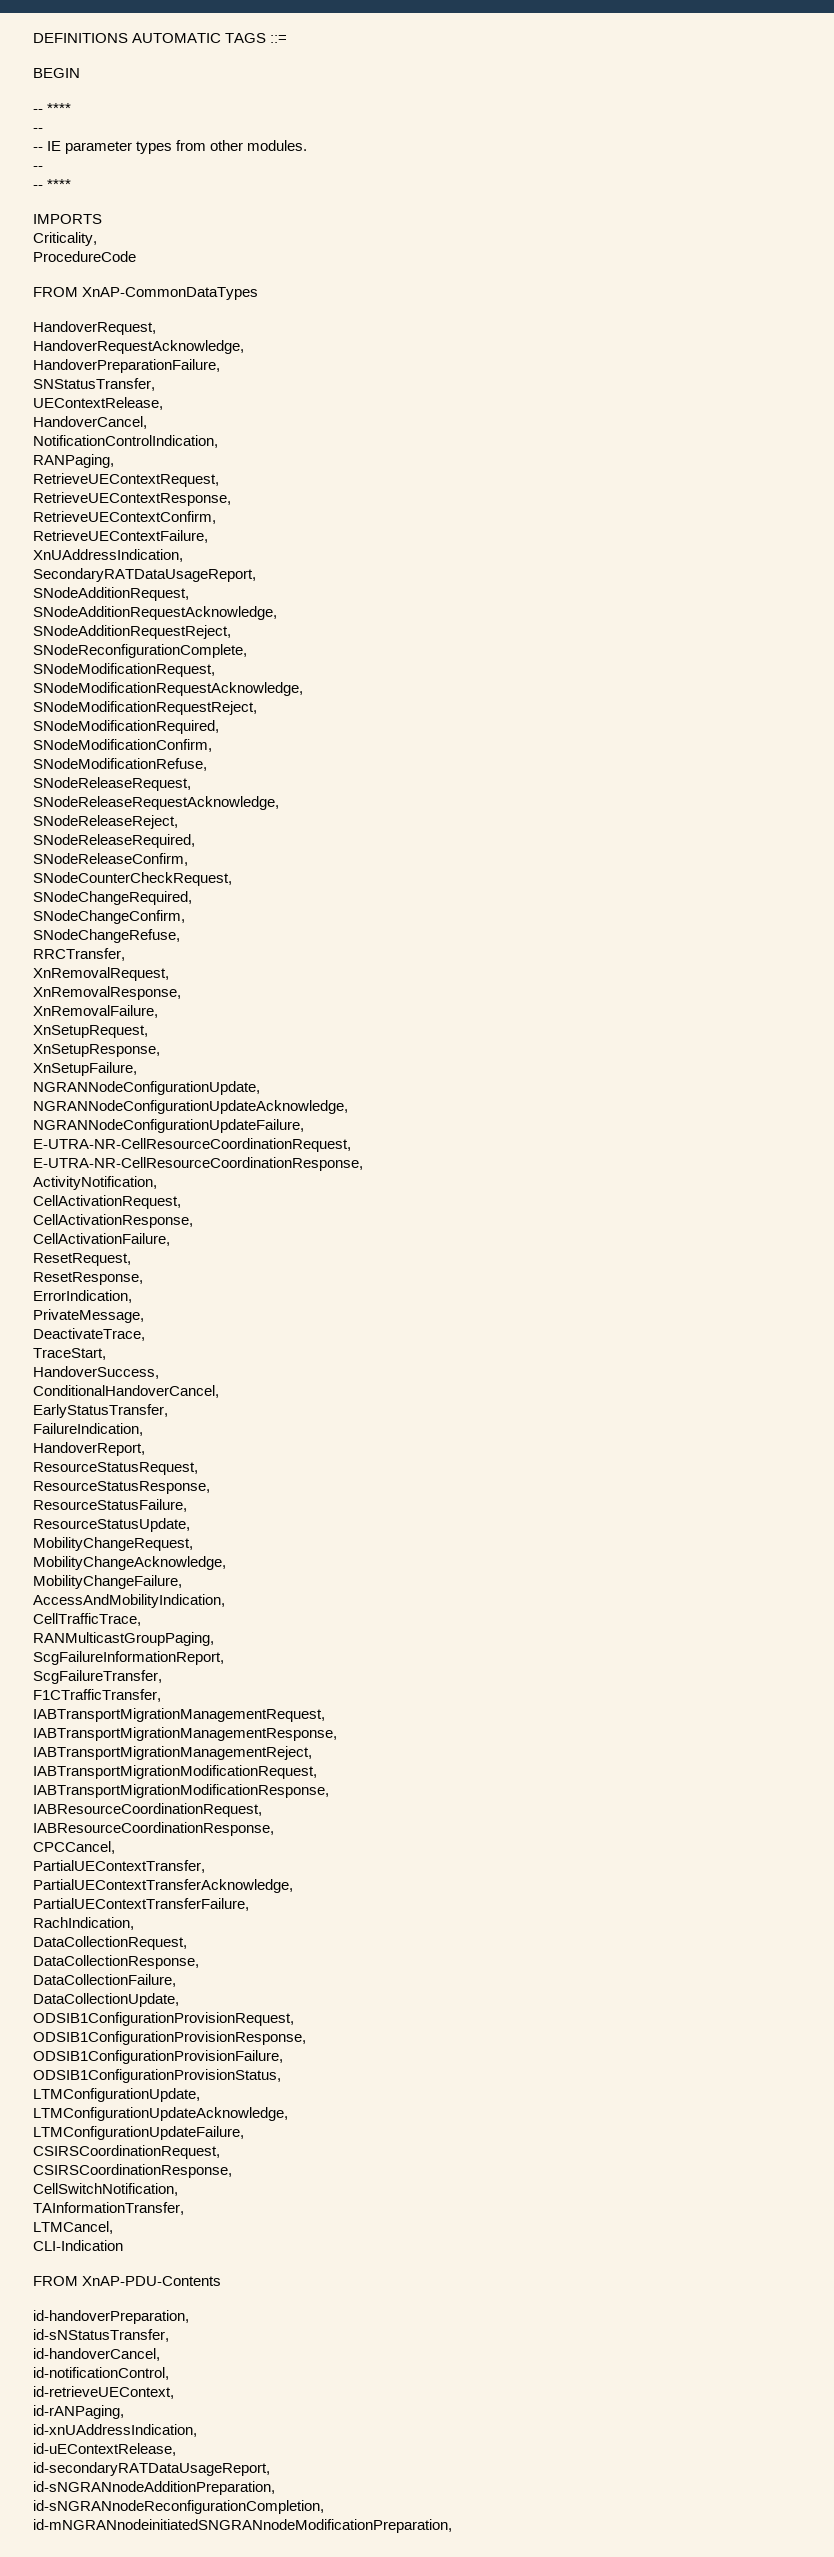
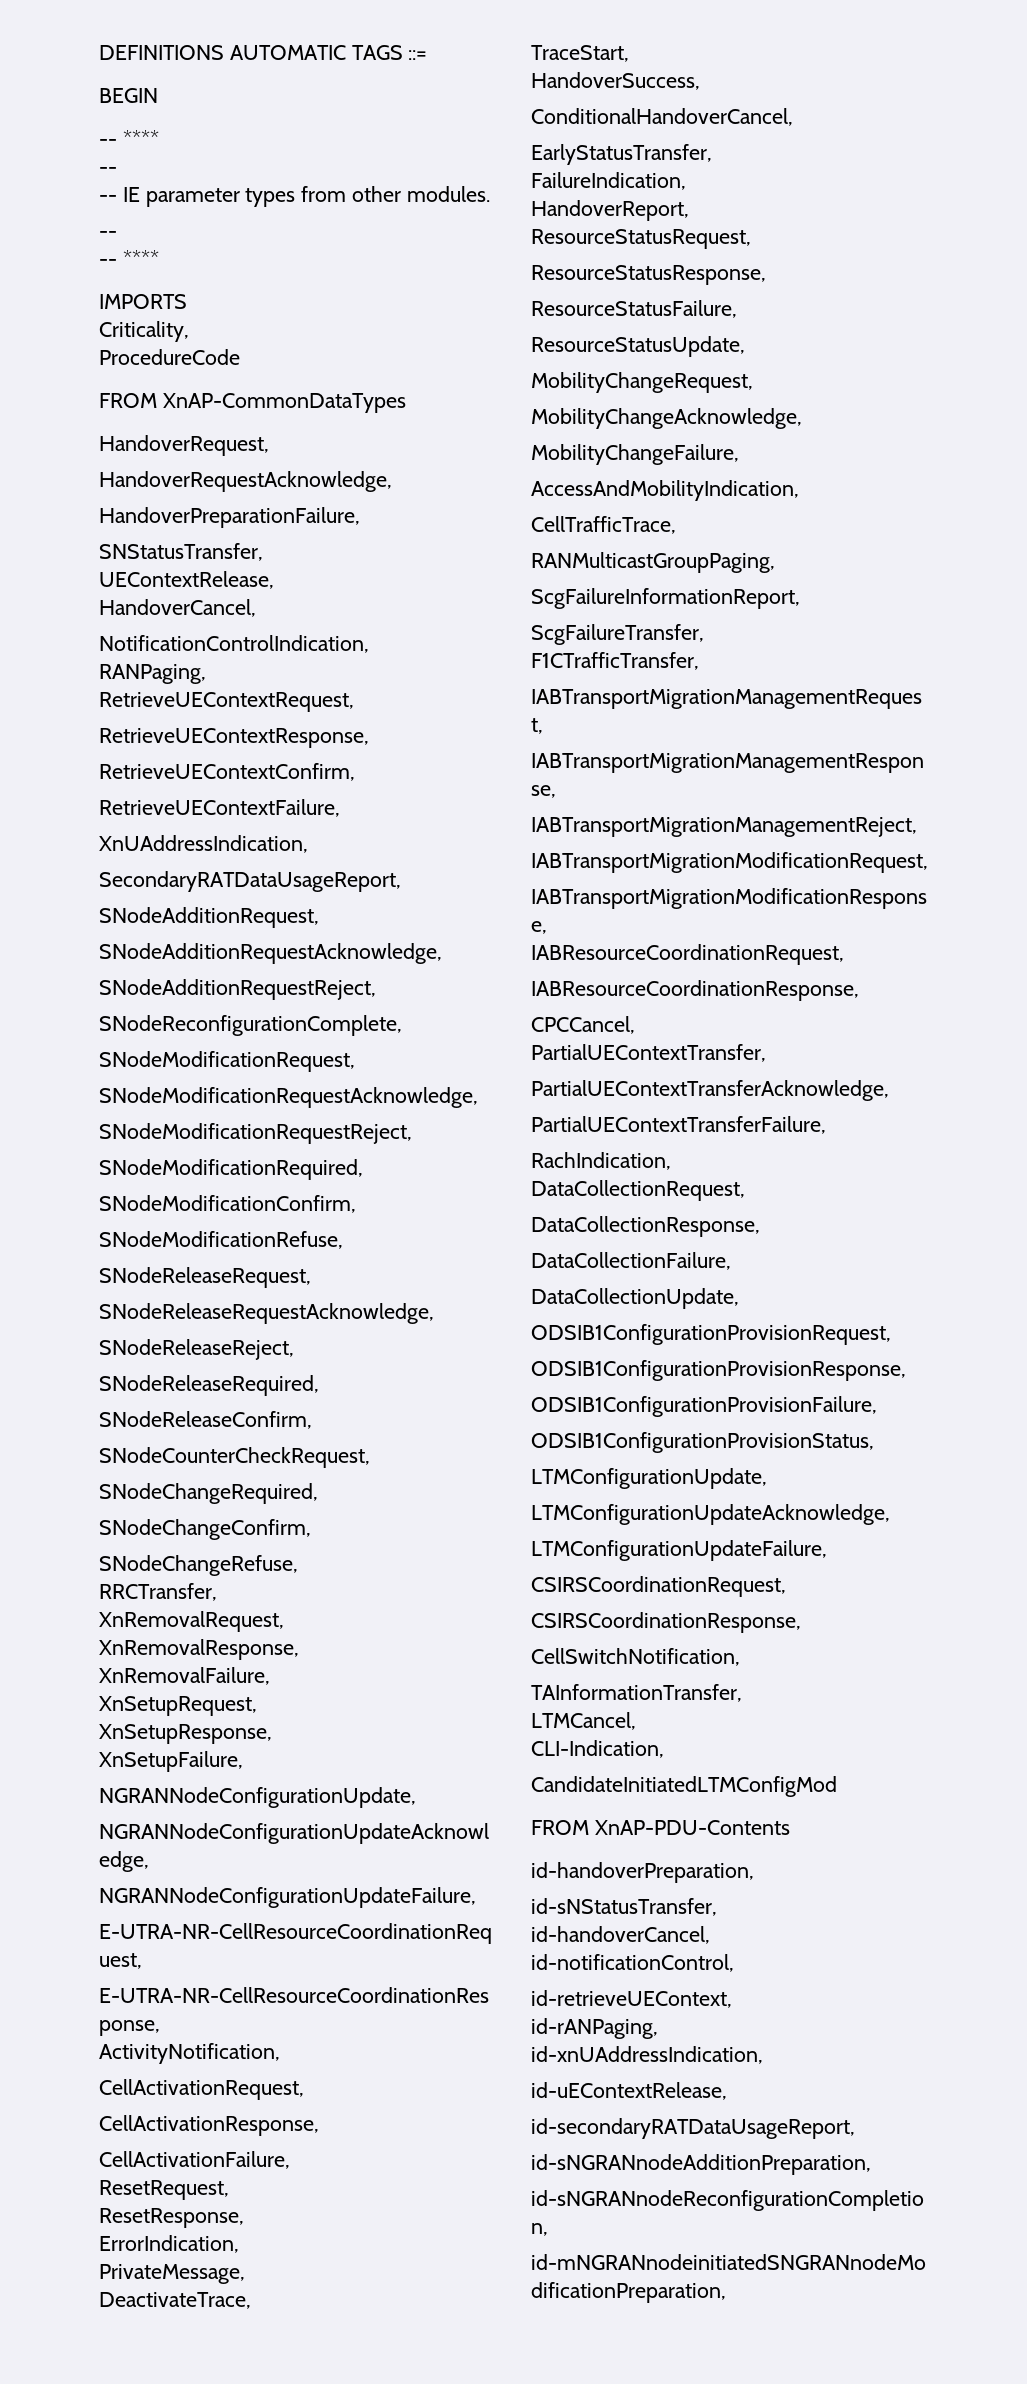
- CLI-Indication
+ CLI-Indication,
+ CandidateInitiatedLTMConfigMod

